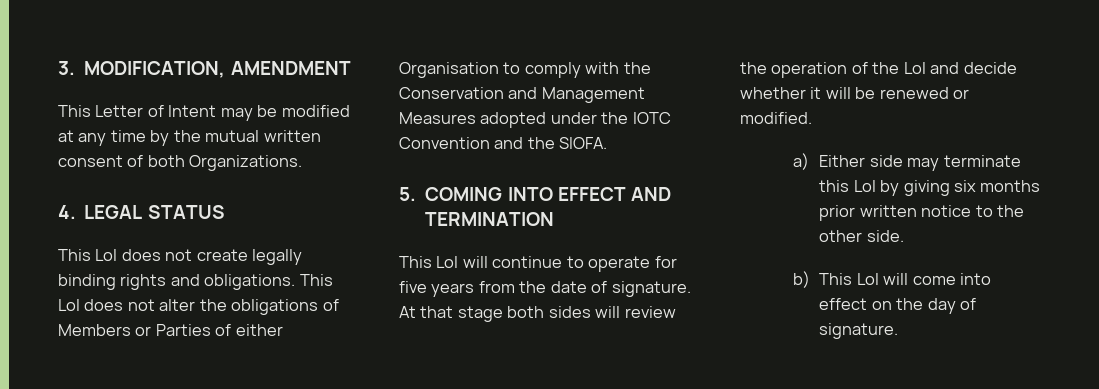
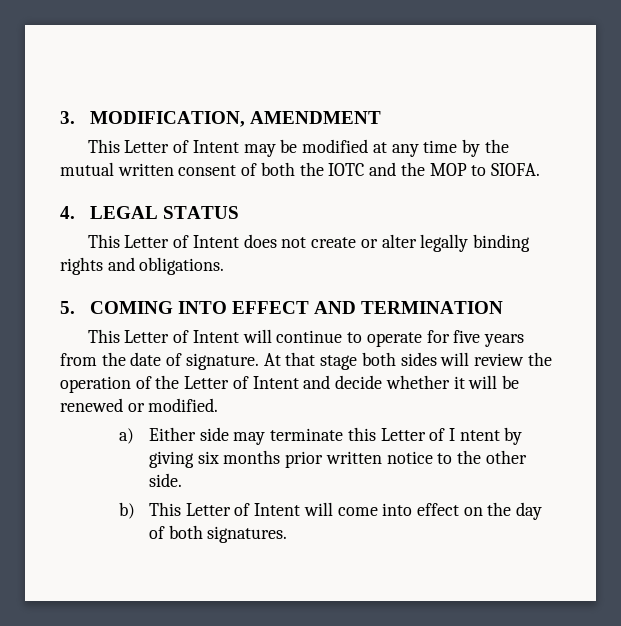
- This Letter of Intent may be modified at any time by the mutual written consent of both Organizations.
+ This Letter of Intent may be modified at any time by the mutual written consent of both the IOTC and the MOP to SIOFA.
- This LoI does not create legally binding rights and obligations. This LoI does not alter the obligations of Members or Parties of either Organisation to comply with the Conservation and Management Measures adopted under the IOTC Convention and the SIOFA.
+ This Letter of Intent does not create or alter legally binding rights and obligations.
- This LoI will continue to operate for five years from the date of signature.
+ This Letter of Intent will continue to operate for five years from the date of signature.
- At that stage both sides will review the operation of the LoI and decide whether it will be renewed or modified.
+ At that stage both sides will review the operation of the Letter of Intent and decide whether it will be renewed or modified.
- a) Either side may terminate this LoI by giving six months prior written notice to the other side.
+ a) Either side may terminate this Letter of I ntent by giving six months prior written notice to the other side.
- b) This LoI will come into effect on the day of signature.
+ b) This Letter of Intent will come into effect on the day of both signatures.

